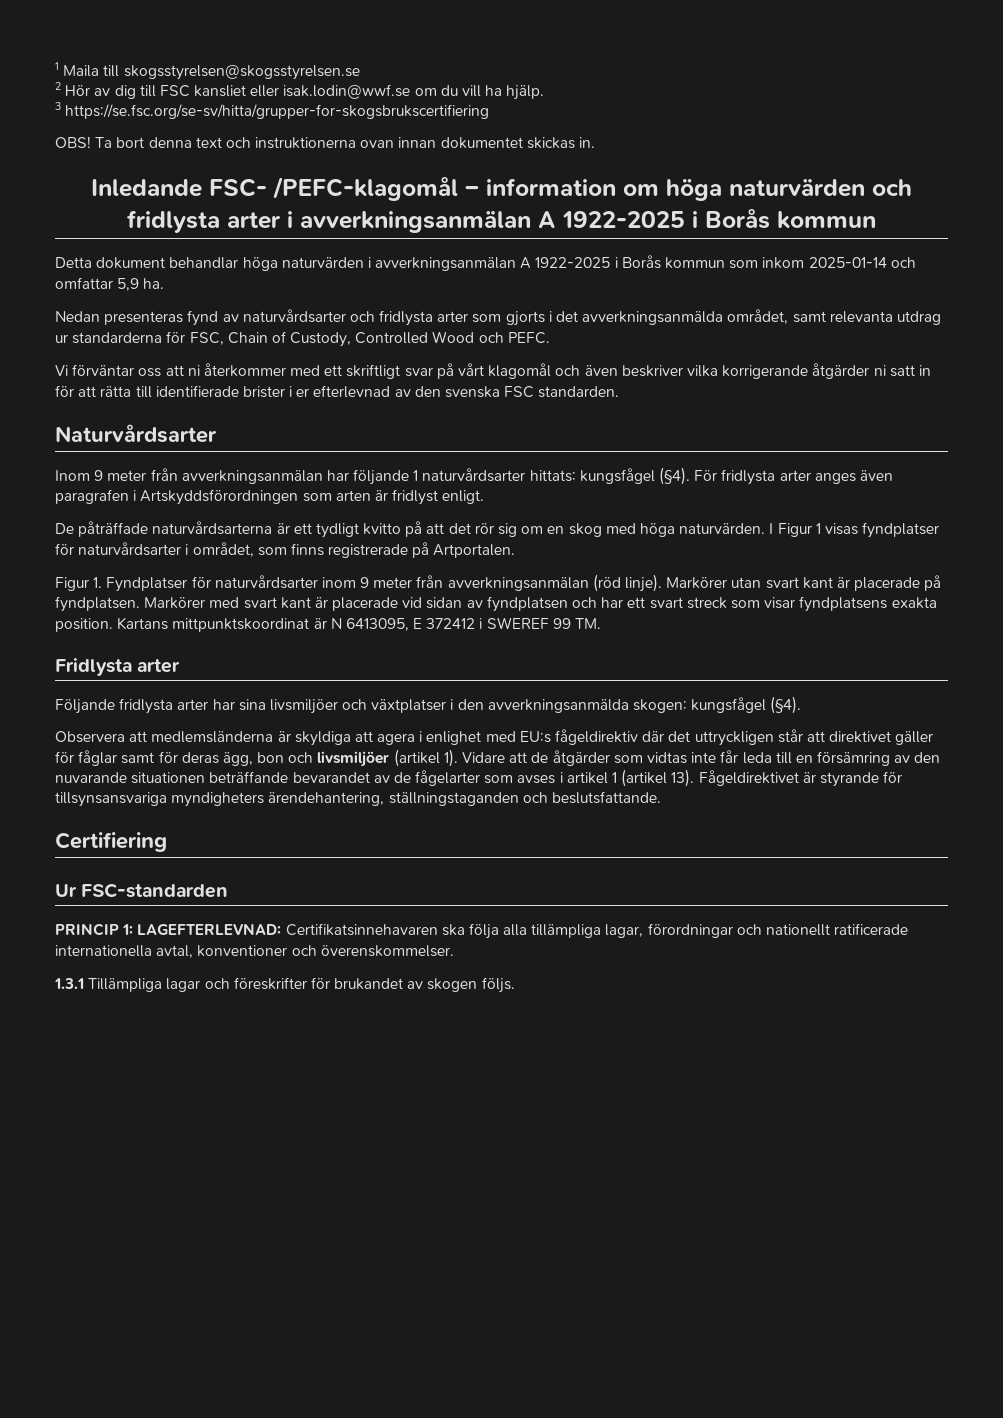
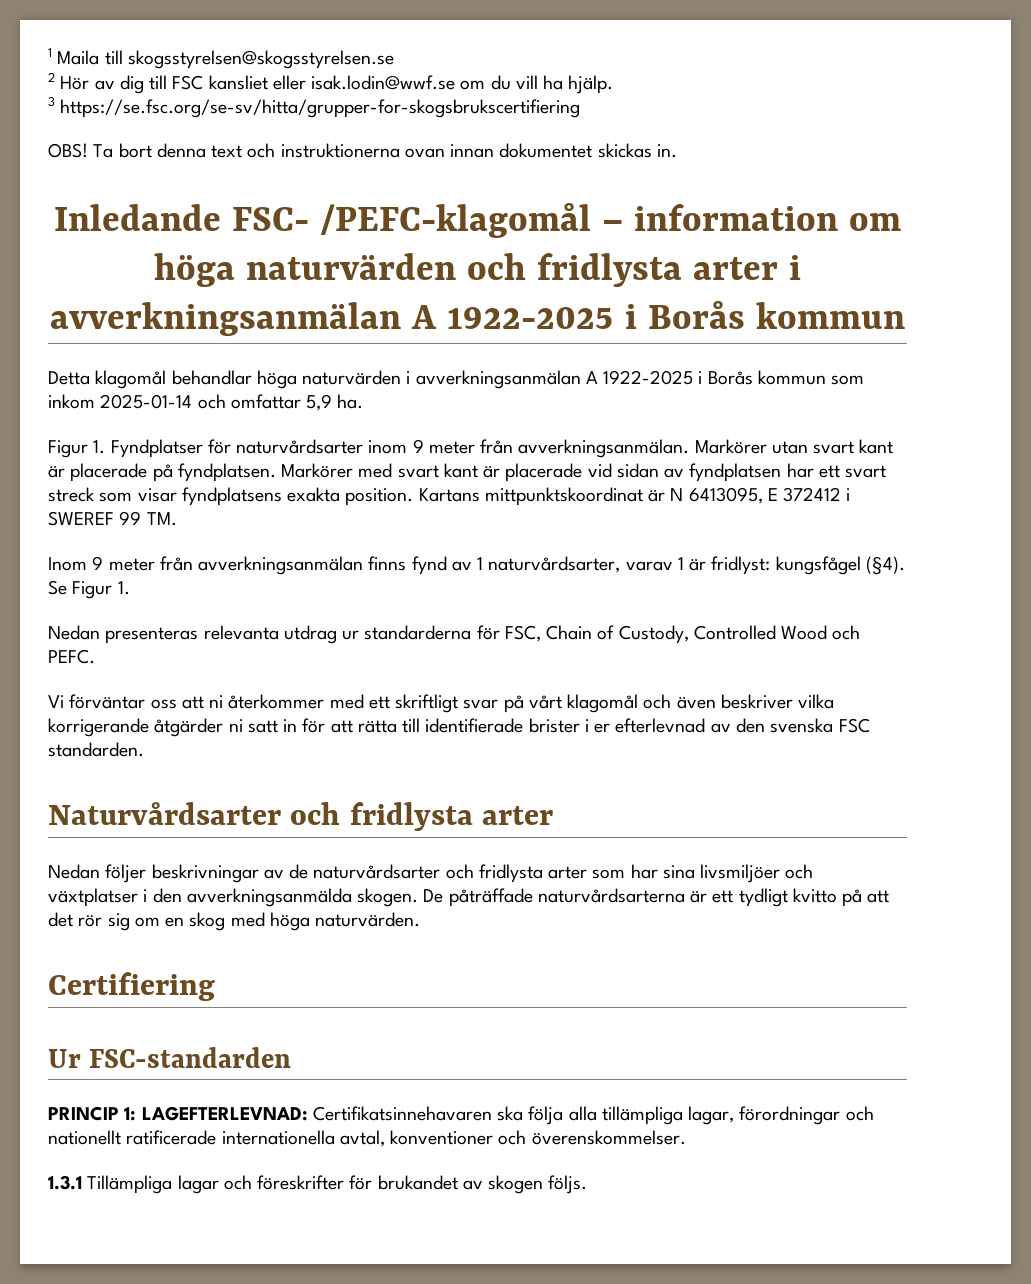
- Detta dokument behandlar höga naturvärden i avverkningsanmälan A 1922-2025 i Borås kommun som inkom 2025-01-14 och omfattar 5,9 ha.
+ Detta klagomål behandlar höga naturvärden i avverkningsanmälan A 1922-2025 i Borås kommun som inkom 2025-01-14 och omfattar 5,9 ha.
- Nedan presenteras fynd av naturvårdsarter och fridlysta arter som gjorts i det avverkningsanmälda området, samt relevanta utdrag ur standarderna för FSC, Chain of Custody, Controlled Wood och PEFC.
+ Figur 1. Fyndplatser för naturvårdsarter inom 9 meter från avverkningsanmälan. Markörer utan svart kant är placerade på fyndplatsen. Markörer med svart kant är placerade vid sidan av fyndplatsen har ett svart streck som visar fyndplatsens exakta position. Kartans mittpunktskoordinat är N 6413095, E 372412 i SWEREF 99 TM.
+ Inom 9 meter från avverkningsanmälan finns fynd av 1 naturvårdsarter, varav 1 är fridlyst: kungsfågel (§4). Se Figur 1.
+ Nedan presenteras relevanta utdrag ur standarderna för FSC, Chain of Custody, Controlled Wood och PEFC.
- Naturvårdsarter
- Inom 9 meter från avverkningsanmälan har följande 1 naturvårdsarter hittats: kungsfågel (§4). För fridlysta arter anges även paragrafen i Artskyddsförordningen som arten är fridlyst enligt.
- De påträffade naturvårdsarterna är ett tydligt kvitto på att det rör sig om en skog med höga naturvärden. I Figur 1 visas fyndplatser för naturvårdsarter i området, som finns registrerade på Artportalen.
- Figur 1. Fyndplatser för naturvårdsarter inom 9 meter från avverkningsanmälan (röd linje). Markörer utan svart kant är placerade på fyndplatsen. Markörer med svart kant är placerade vid sidan av fyndplatsen och har ett svart streck som visar fyndplatsens exakta position. Kartans mittpunktskoordinat är N 6413095, E 372412 i SWEREF 99 TM.
- Fridlysta arter
- Följande fridlysta arter har sina livsmiljöer och växtplatser i den avverkningsanmälda skogen: kungsfågel (§4).
- Observera att medlemsländerna är skyldiga att agera i enlighet med EU:s fågeldirektiv där det uttryckligen står att direktivet gäller för fåglar samt för deras ägg, bon och livsmiljöer (artikel 1). Vidare att de åtgärder som vidtas inte får leda till en försämring av den nuvarande situationen beträffande bevarandet av de fågelarter som avses i artikel 1 (artikel 13). Fågeldirektivet är styrande för tillsynsansvariga myndigheters ärendehantering, ställningstaganden och beslutsfattande.
+ Naturvårdsarter och fridlysta arter
+ Nedan följer beskrivningar av de naturvårdsarter och fridlysta arter som har sina livsmiljöer och växtplatser i den avverkningsanmälda skogen. De påträffade naturvårdsarterna är ett tydligt kvitto på att det rör sig om en skog med höga naturvärden.

